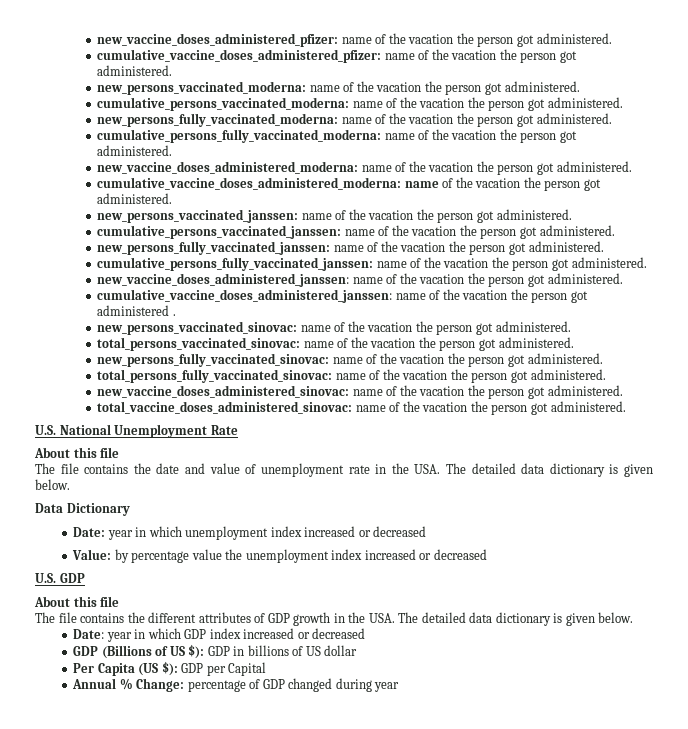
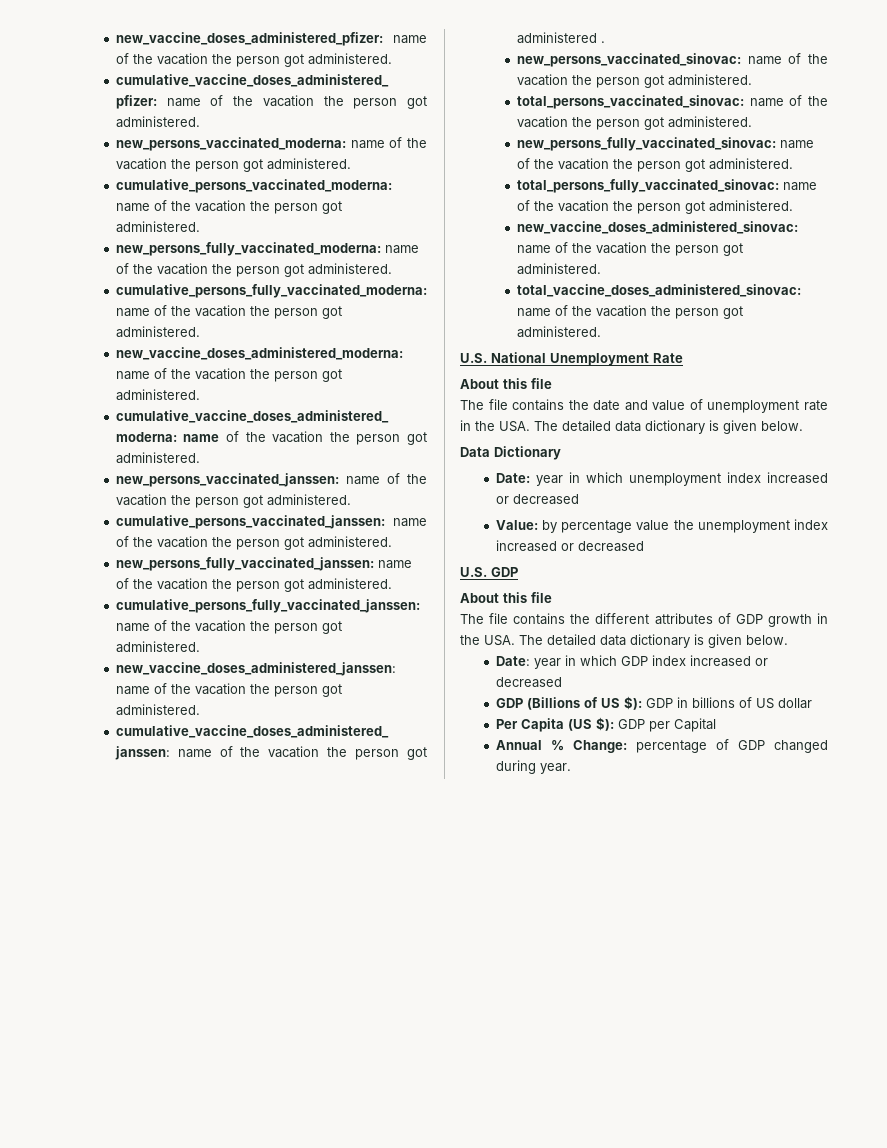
- Annual % Change: percentage of GDP changed during year
+ Annual % Change: percentage of GDP changed during year.

